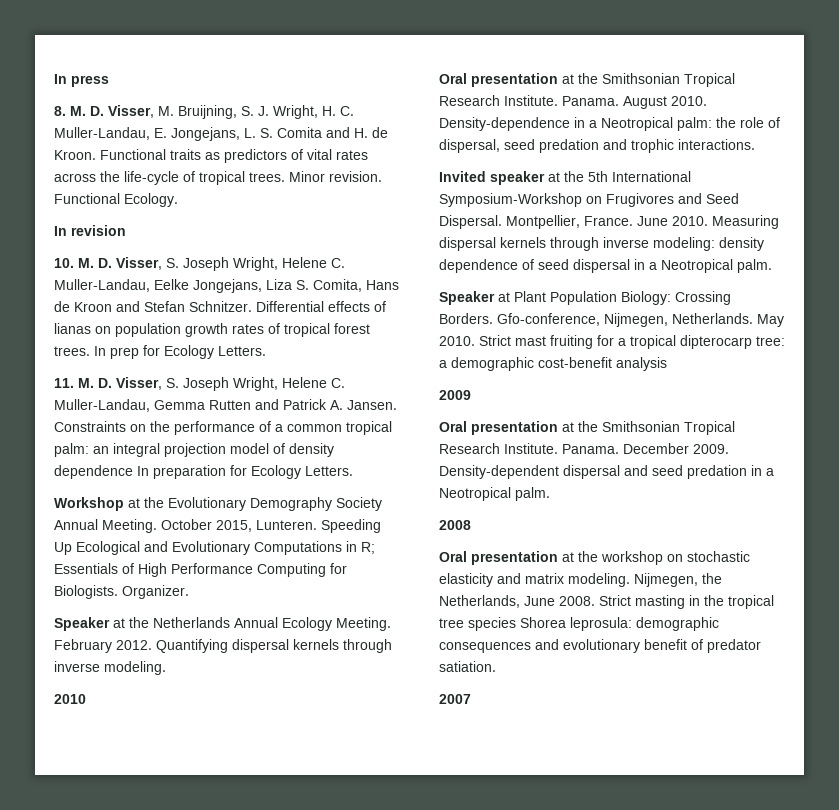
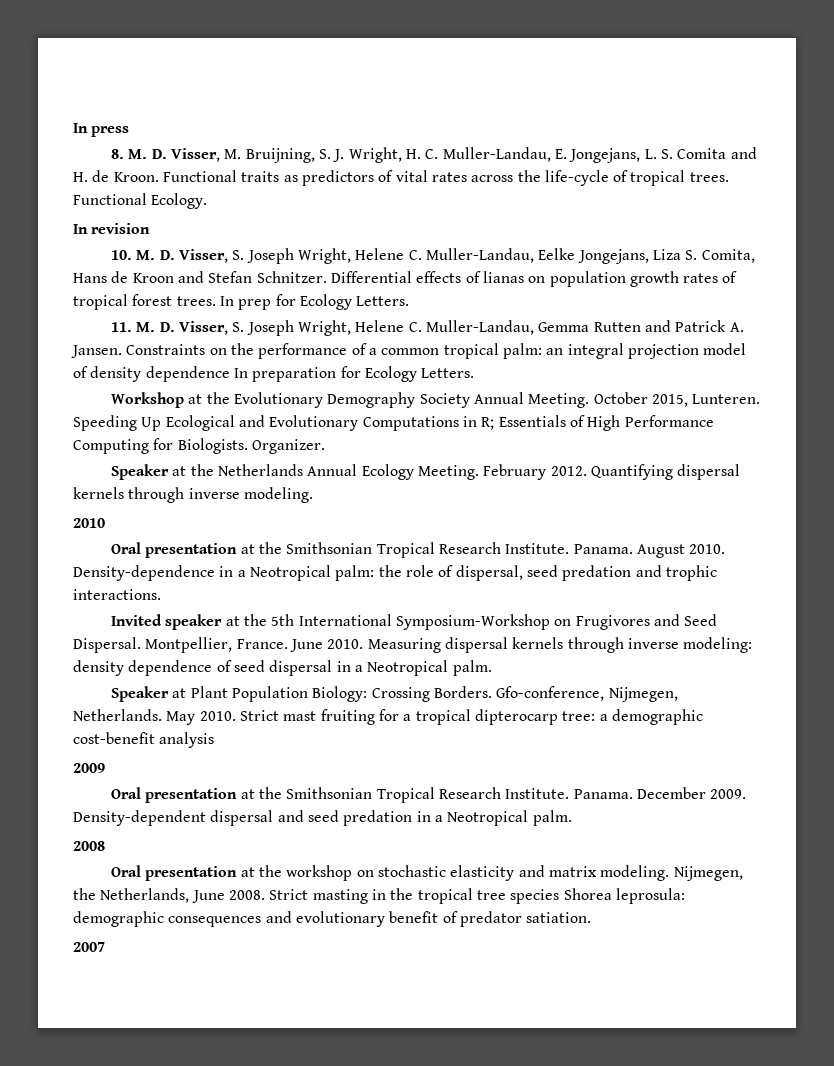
- Minor revision.

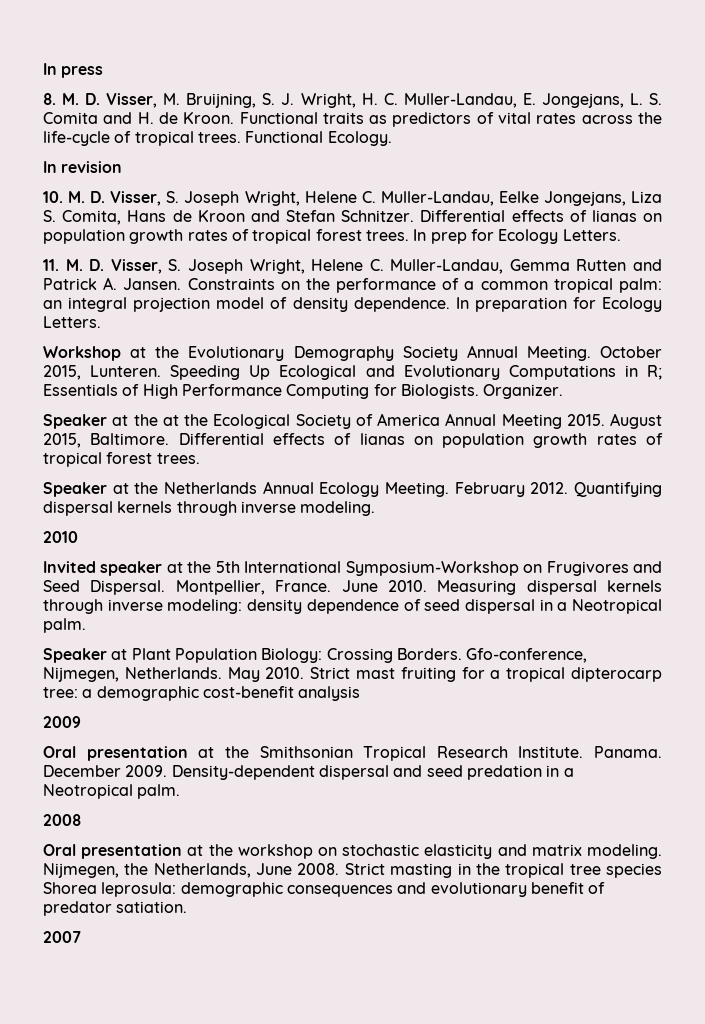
- Constraints on the performance of a common tropical palm: an integral projection model of density dependence In preparation for Ecology Letters.
+ Constraints on the performance of a common tropical palm: an integral projection model of density dependence. In preparation for Ecology Letters.
+ Speaker at the at the Ecological Society of America Annual Meeting 2015. August 2015, Baltimore. Differential effects of lianas on population growth rates of tropical forest trees.
- Oral presentation at the Smithsonian Tropical Research Institute. Panama. August 2010. Density-dependence in a Neotropical palm: the role of dispersal, seed predation and trophic interactions.

